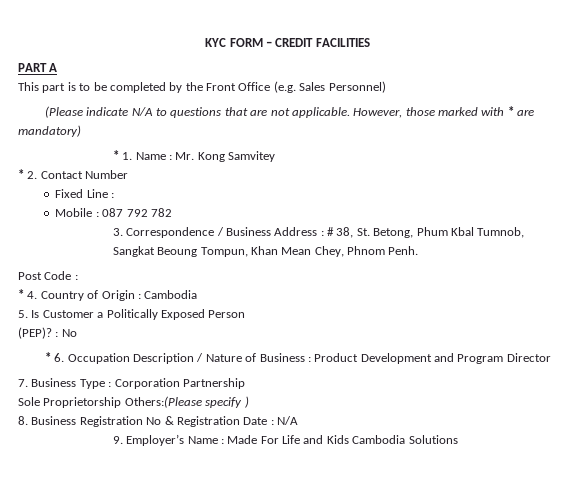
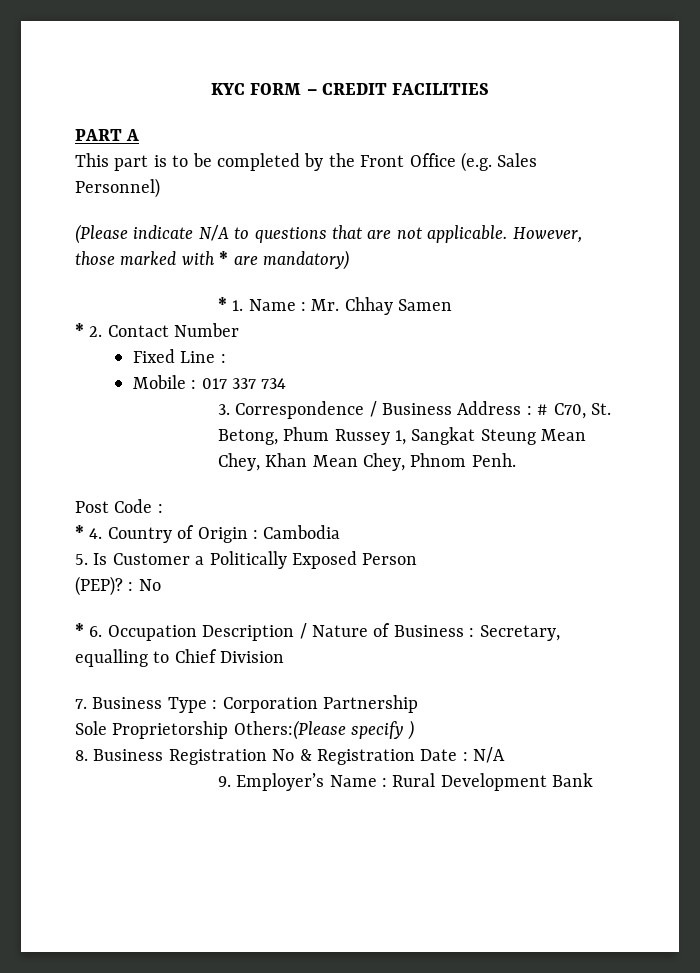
- * 1. Name : Mr. Kong Samvitey
+ * 1. Name : Mr. Chhay Samen
- Mobile : 087 792 782
+ Mobile : 017 337 734
- 3. Correspondence / Business Address : # 38, St. Betong, Phum Kbal Tumnob, Sangkat Beoung Tompun, Khan Mean Chey, Phnom Penh.
+ 3. Correspondence / Business Address : # C70, St. Betong, Phum Russey 1, Sangkat Steung Mean Chey, Khan Mean Chey, Phnom Penh.
- * 6. Occupation Description / Nature of Business : Product Development and Program Director
+ * 6. Occupation Description / Nature of Business : Secretary, equalling to Chief Division
- 9. Employer’s Name : Made For Life and Kids Cambodia Solutions
+ 9. Employer’s Name : Rural Development Bank

